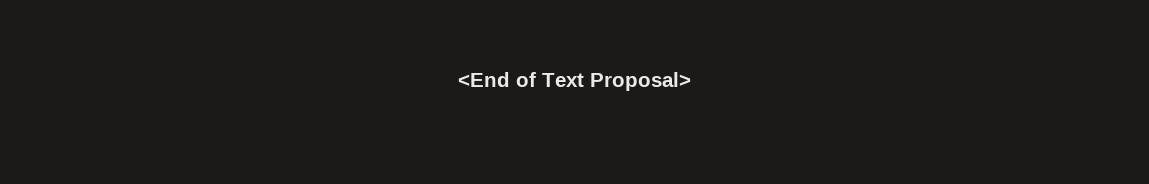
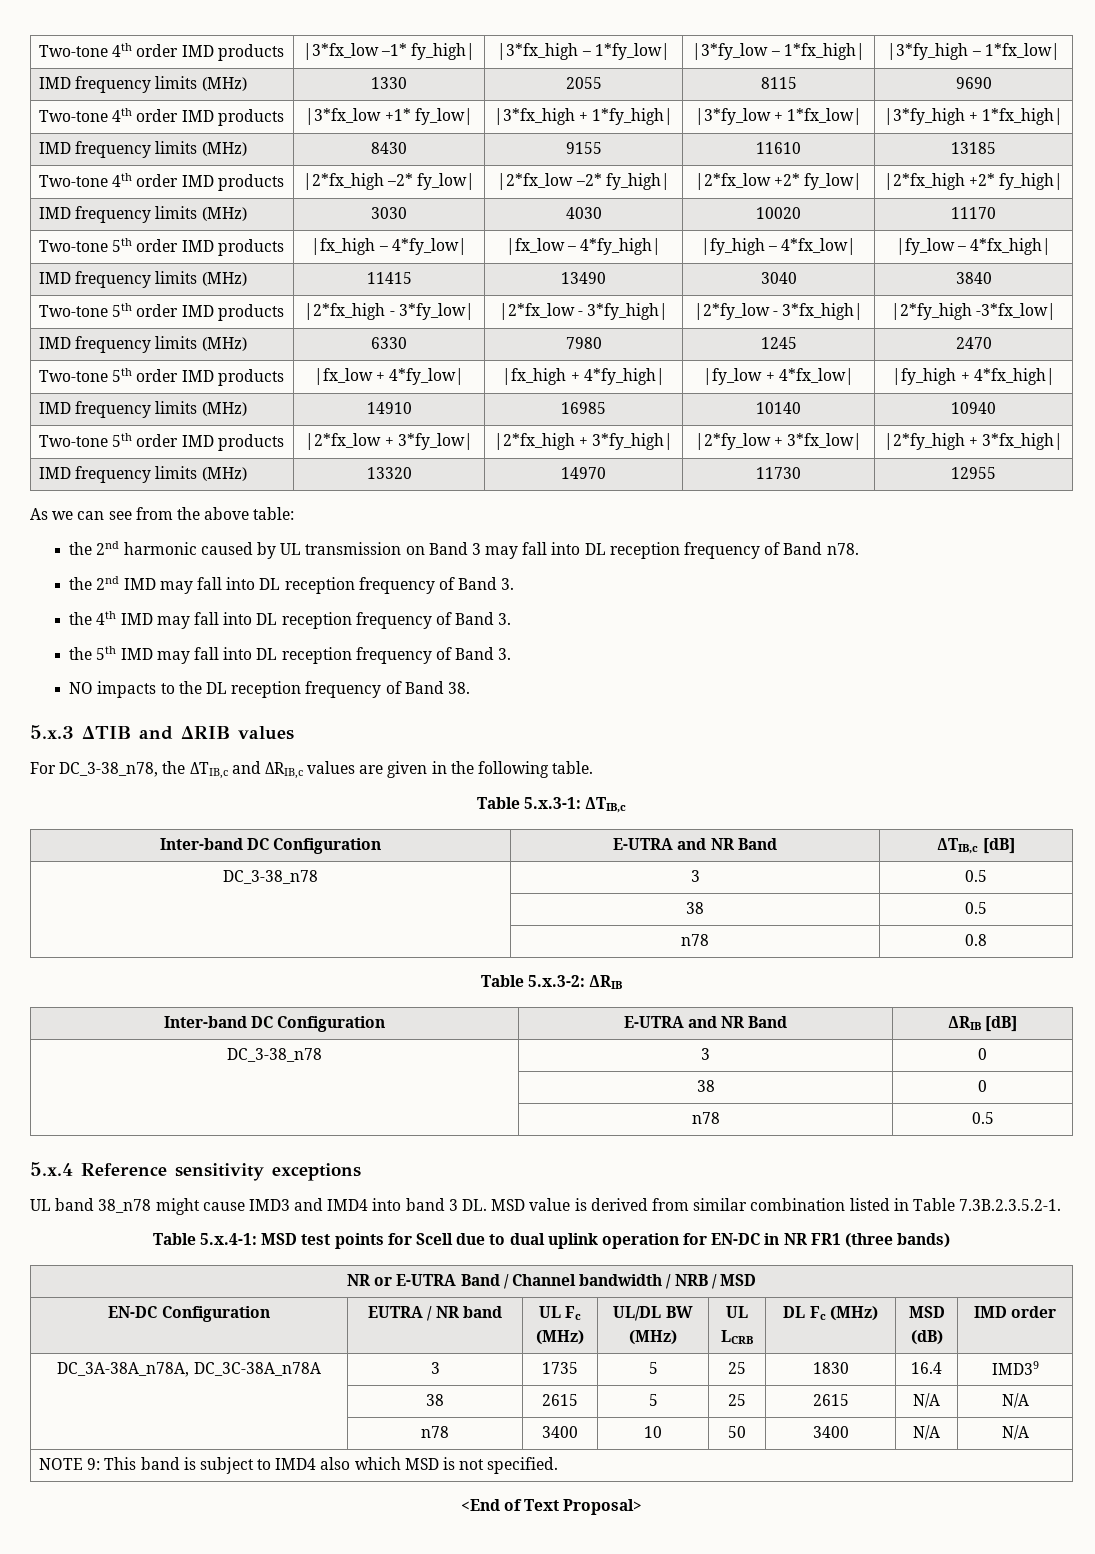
+ Two-tone 4th order IMD products | |3*fx_low –1* fy_high| | |3*fx_high – 1*fy_low| | |3*fy_low – 1*fx_high| | |3*fy_high – 1*fx_low|
+ IMD frequency limits (MHz) | 1330 | 2055 | 8115 | 9690
+ Two-tone 4th order IMD products | |3*fx_low +1* fy_low| | |3*fx_high + 1*fy_high| | |3*fy_low + 1*fx_low| | |3*fy_high + 1*fx_high|
+ IMD frequency limits (MHz) | 8430 | 9155 | 11610 | 13185
+ Two-tone 4th order IMD products | |2*fx_high –2* fy_low| | |2*fx_low –2* fy_high| | |2*fx_low +2* fy_low| | |2*fx_high +2* fy_high|
+ IMD frequency limits (MHz) | 3030 | 4030 | 10020 | 11170
+ Two-tone 5th order IMD products | |fx_high – 4*fy_low| | |fx_low – 4*fy_high| | |fy_high – 4*fx_low| | |fy_low – 4*fx_high|
+ IMD frequency limits (MHz) | 11415 | 13490 | 3040 | 3840
+ Two-tone 5th order IMD products | |2*fx_high - 3*fy_low| | |2*fx_low - 3*fy_high| | |2*fy_low - 3*fx_high| | |2*fy_high -3*fx_low|
+ IMD frequency limits (MHz) | 6330 | 7980 | 1245 | 2470
+ Two-tone 5th order IMD products | |fx_low + 4*fy_low| | |fx_high + 4*fy_high| | |fy_low + 4*fx_low| | |fy_high + 4*fx_high|
+ IMD frequency limits (MHz) | 14910 | 16985 | 10140 | 10940
+ Two-tone 5th order IMD products | |2*fx_low + 3*fy_low| | |2*fx_high + 3*fy_high| | |2*fy_low + 3*fx_low| | |2*fy_high + 3*fx_high|
+ IMD frequency limits (MHz) | 13320 | 14970 | 11730 | 12955
+ As we can see from the above table:
+ the 2nd harmonic caused by UL transmission on Band 3 may fall into DL reception frequency of Band n78.
+ the 2nd IMD may fall into DL reception frequency of Band 3.
+ the 4th IMD may fall into DL reception frequency of Band 3.
+ the 5th IMD may fall into DL reception frequency of Band 3.
+ NO impacts to the DL reception frequency of Band 38.
+ 5.x.3 ∆TIB and ∆RIB values
+ For DC_3-38_n78, the ΔTIB,c and ΔRIB,c values are given in the following table.
+ Table 5.x.3-1: ΔTIB,c
+ Inter-band DC Configuration | E-UTRA and NR Band | ΔTIB,c [dB]
+ DC_3-38_n78 | 3 | 0.5
+ | 38 | 0.5
+ | n78 | 0.8
+ Table 5.x.3-2: ΔRIB
+ Inter-band DC Configuration | E-UTRA and NR Band | ΔRIB [dB]
+ DC_3-38_n78 | 3 | 0
+ | 38 | 0
+ | n78 | 0.5
+ 5.x.4 Reference sensitivity exceptions
+ UL band 38_n78 might cause IMD3 and IMD4 into band 3 DL. MSD value is derived from similar combination listed in Table 7.3B.2.3.5.2-1.
+ Table 5.x.4-1: MSD test points for Scell due to dual uplink operation for EN-DC in NR FR1 (three bands)
+ NR or E-UTRA Band / Channel bandwidth / NRB / MSD
+ EN-DC Configuration | EUTRA / NR band | UL Fc
+ (MHz) | UL/DL BW
+ (MHz) | UL
+ LCRB | DL Fc (MHz) | MSD
+ (dB) | IMD order
+ DC_3A-38A_n78A, DC_3C-38A_n78A | 3 | 1735 | 5 | 25 | 1830 | 16.4 | IMD39
+ | 38 | 2615 | 5 | 25 | 2615 | N/A | N/A
+ | n78 | 3400 | 10 | 50 | 3400 | N/A | N/A
+ NOTE 9: This band is subject to IMD4 also which MSD is not specified.

